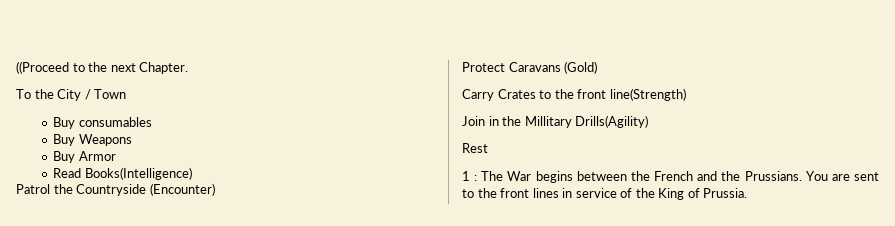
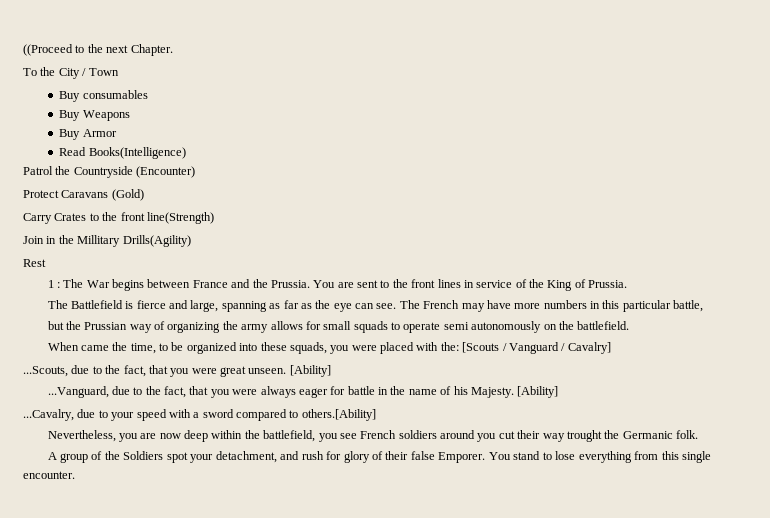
- 1 : The War begins between the French and the Prussians.
+ 1 : The War begins between France and the Prussia.
+ The Battlefield is fierce and large, spanning as far as the eye can see. The French may have more numbers in this particular battle,
+ but the Prussian way of organizing the army allows for small squads to operate semi autonomously on the battlefield.
+ When came the time, to be organized into these squads, you were placed with the: [Scouts / Vanguard / Cavalry]
+ ...Scouts, due to the fact, that you were great unseen. [Ability]
+ ...Vanguard, due to the fact, that you were always eager for battle in the name of his Majesty. [Ability]
+ ...Cavalry, due to your speed with a sword compared to others.[Ability]
+ Nevertheless, you are now deep within the battlefield, you see French soldiers around you cut their way trought the Germanic folk.
+ A group of the Soldiers spot your detachment, and rush for glory of their false Emporer. You stand to lose everything from this single encounter.

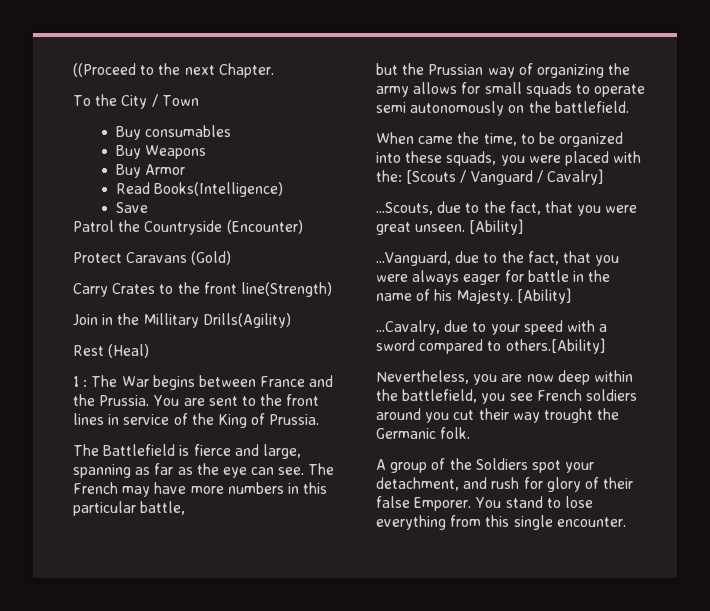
+ Save
- Rest
+ Rest (Heal)

